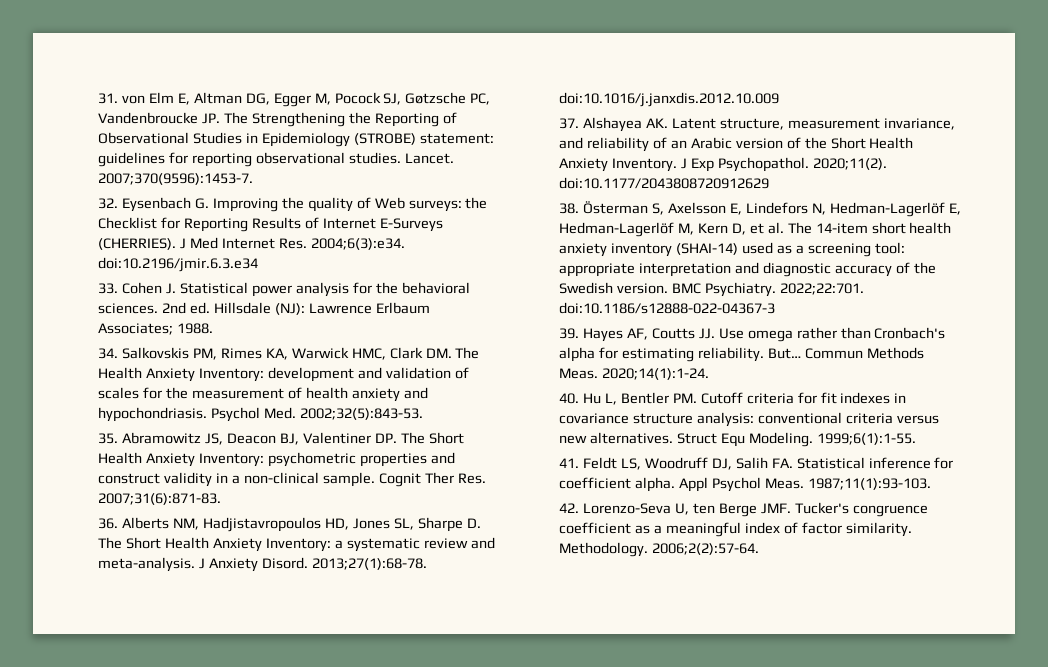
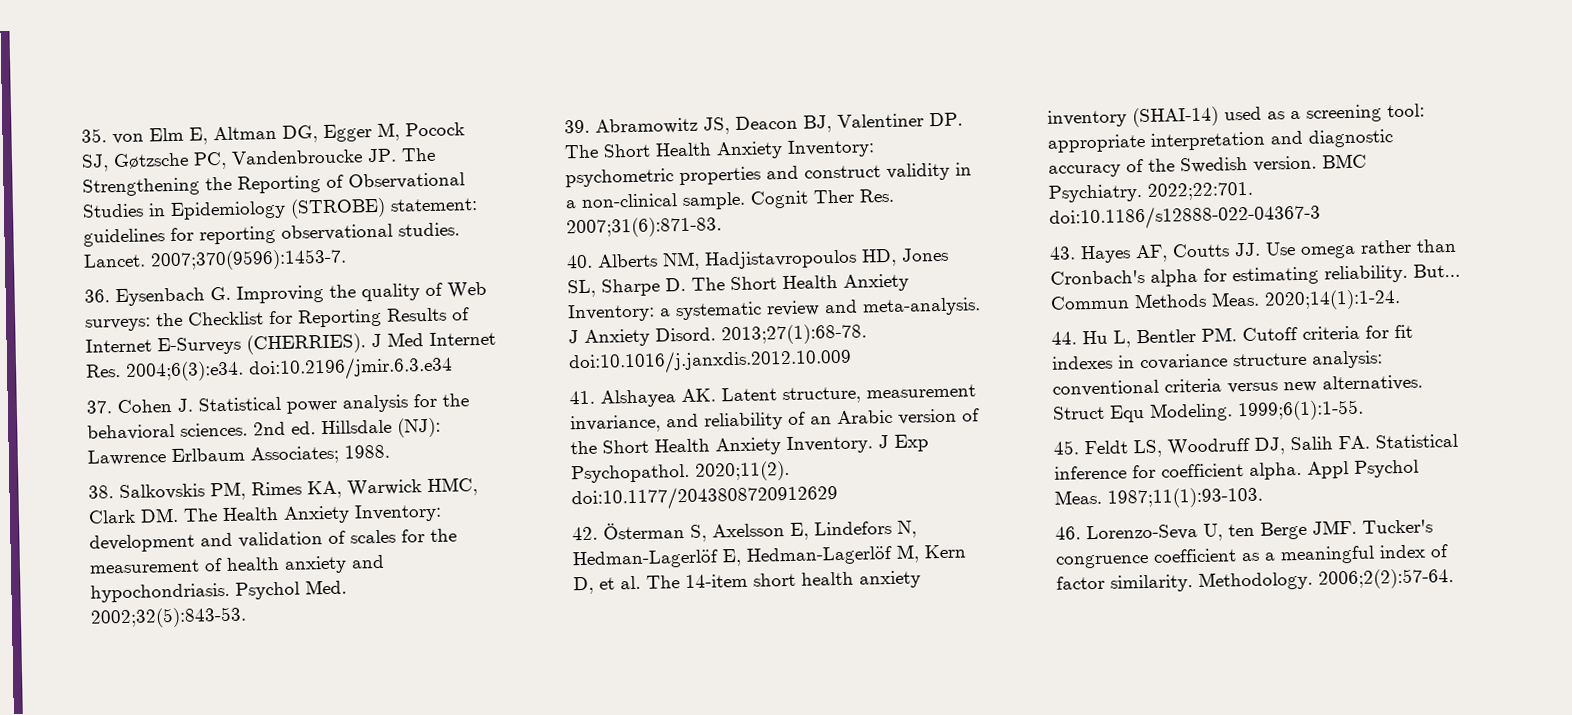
- 31. von Elm E, Altman DG, Egger M, Pocock SJ, Gøtzsche PC, Vandenbroucke JP. The Strengthening the Reporting of Observational Studies in Epidemiology (STROBE) statement: guidelines for reporting observational studies.
+ 35. von Elm E, Altman DG, Egger M, Pocock SJ, Gøtzsche PC, Vandenbroucke JP. The Strengthening the Reporting of Observational Studies in Epidemiology (STROBE) statement: guidelines for reporting observational studies.
- 32. Eysenbach G. Improving the quality of Web surveys: the Checklist for Reporting Results of Internet E-Surveys (CHERRIES).
+ 36. Eysenbach G. Improving the quality of Web surveys: the Checklist for Reporting Results of Internet E-Surveys (CHERRIES).
- 33. Cohen J. Statistical power analysis for the behavioral sciences.
+ 37. Cohen J. Statistical power analysis for the behavioral sciences.
- 34. Salkovskis PM, Rimes KA, Warwick HMC, Clark DM. The Health Anxiety Inventory: development and validation of scales for the measurement of health anxiety and hypochondriasis.
+ 38. Salkovskis PM, Rimes KA, Warwick HMC, Clark DM. The Health Anxiety Inventory: development and validation of scales for the measurement of health anxiety and hypochondriasis.
- 35. Abramowitz JS, Deacon BJ, Valentiner DP. The Short Health Anxiety Inventory: psychometric properties and construct validity in a non-clinical sample.
+ 39. Abramowitz JS, Deacon BJ, Valentiner DP. The Short Health Anxiety Inventory: psychometric properties and construct validity in a non-clinical sample.
- 36. Alberts NM, Hadjistavropoulos HD, Jones SL, Sharpe D. The Short Health Anxiety Inventory: a systematic review and meta-analysis.
+ 40. Alberts NM, Hadjistavropoulos HD, Jones SL, Sharpe D. The Short Health Anxiety Inventory: a systematic review and meta-analysis.
- 37. Alshayea AK. Latent structure, measurement invariance, and reliability of an Arabic version of the Short Health Anxiety Inventory.
+ 41. Alshayea AK. Latent structure, measurement invariance, and reliability of an Arabic version of the Short Health Anxiety Inventory.
- 38. Österman S, Axelsson E, Lindefors N, Hedman-Lagerlöf E, Hedman-Lagerlöf M, Kern D, et al. The 14-item short health anxiety inventory (SHAI-14) used as a screening tool: appropriate interpretation and diagnostic accuracy of the Swedish version.
+ 42. Österman S, Axelsson E, Lindefors N, Hedman-Lagerlöf E, Hedman-Lagerlöf M, Kern D, et al. The 14-item short health anxiety inventory (SHAI-14) used as a screening tool: appropriate interpretation and diagnostic accuracy of the Swedish version.
- 39. Hayes AF, Coutts JJ. Use omega rather than Cronbach's alpha for estimating reliability.
+ 43. Hayes AF, Coutts JJ. Use omega rather than Cronbach's alpha for estimating reliability.
- 40. Hu L, Bentler PM. Cutoff criteria for fit indexes in covariance structure analysis: conventional criteria versus new alternatives.
+ 44. Hu L, Bentler PM. Cutoff criteria for fit indexes in covariance structure analysis: conventional criteria versus new alternatives.
- 41. Feldt LS, Woodruff DJ, Salih FA. Statistical inference for coefficient alpha.
+ 45. Feldt LS, Woodruff DJ, Salih FA. Statistical inference for coefficient alpha.
- 42. Lorenzo-Seva U, ten Berge JMF. Tucker's congruence coefficient as a meaningful index of factor similarity.
+ 46. Lorenzo-Seva U, ten Berge JMF. Tucker's congruence coefficient as a meaningful index of factor similarity.

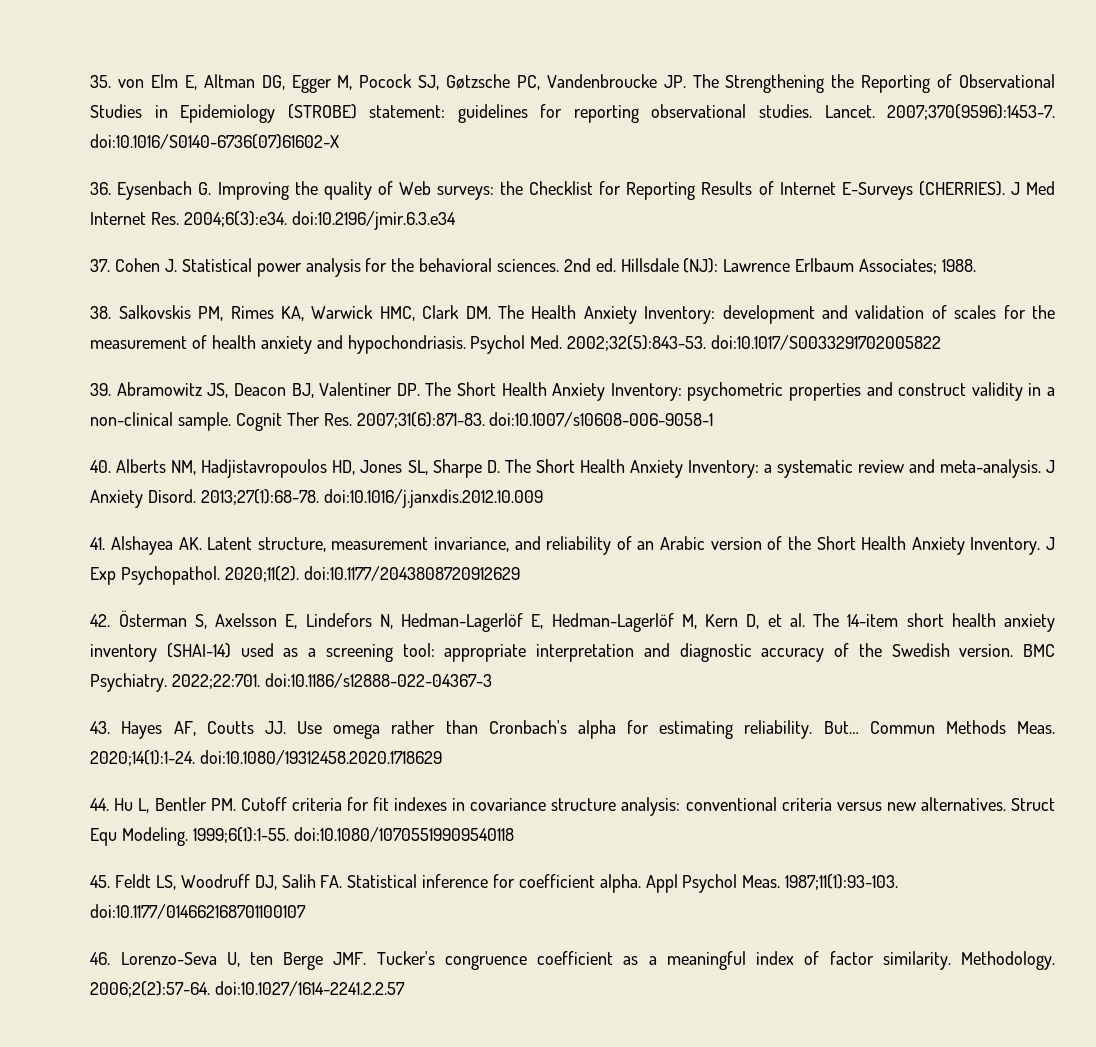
- 2007;370(9596):1453-7.
+ 2007;370(9596):1453-7. doi:10.1016/S0140-6736(07)61602-X
- Psychol Med. 2002;32(5):843-53.
+ Psychol Med. 2002;32(5):843-53. doi:10.1017/S0033291702005822
- Cognit Ther Res. 2007;31(6):871-83.
+ Cognit Ther Res. 2007;31(6):871-83. doi:10.1007/s10608-006-9058-1
- 2020;14(1):1-24.
+ 2020;14(1):1-24. doi:10.1080/19312458.2020.1718629
- 1999;6(1):1-55.
+ 1999;6(1):1-55. doi:10.1080/10705519909540118
- 1987;11(1):93-103.
+ 1987;11(1):93-103. doi:10.1177/014662168701100107
- 2006;2(2):57-64.
+ 2006;2(2):57-64. doi:10.1027/1614-2241.2.2.57

